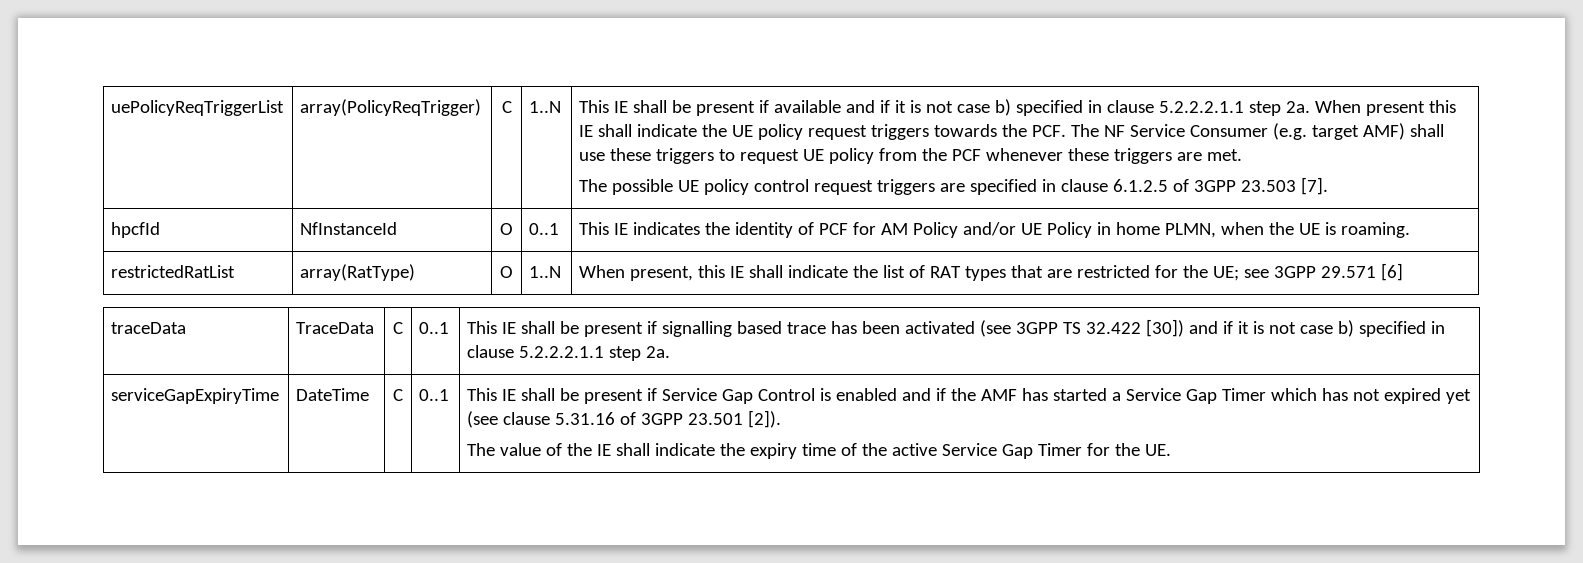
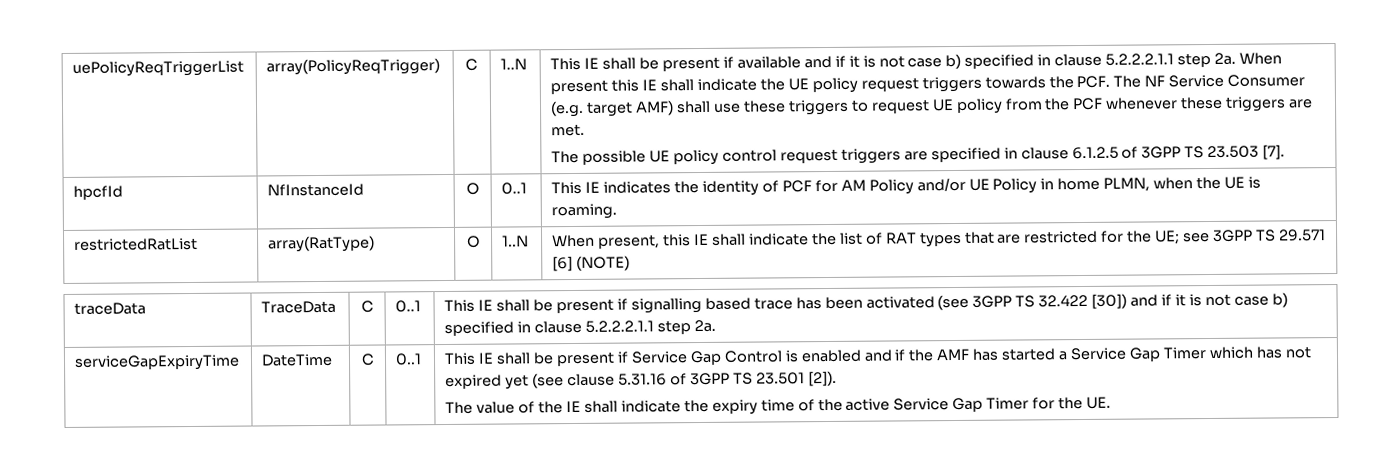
- The possible UE policy control request triggers are specified in clause 6.1.2.5 of 3GPP 23.503 [7].
+ The possible UE policy control request triggers are specified in clause 6.1.2.5 of 3GPP TS 23.503 [7].
- restrictedRatList | array(RatType) | O | 1..N | When present, this IE shall indicate the list of RAT types that are restricted for the UE; see 3GPP 29.571 [6]
+ restrictedRatList | array(RatType) | O | 1..N | When present, this IE shall indicate the list of RAT types that are restricted for the UE; see 3GPP TS 29.571 [6] (NOTE)
- This IE shall be present if Service Gap Control is enabled and if the AMF has started a Service Gap Timer which has not expired yet (see clause 5.31.16 of 3GPP 23.501 [2]).
+ This IE shall be present if Service Gap Control is enabled and if the AMF has started a Service Gap Timer which has not expired yet (see clause 5.31.16 of 3GPP TS 23.501 [2]).

